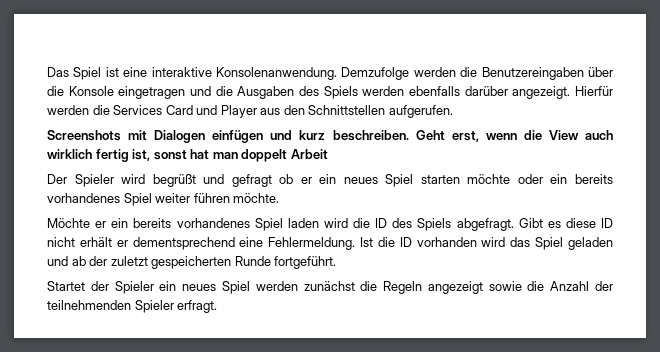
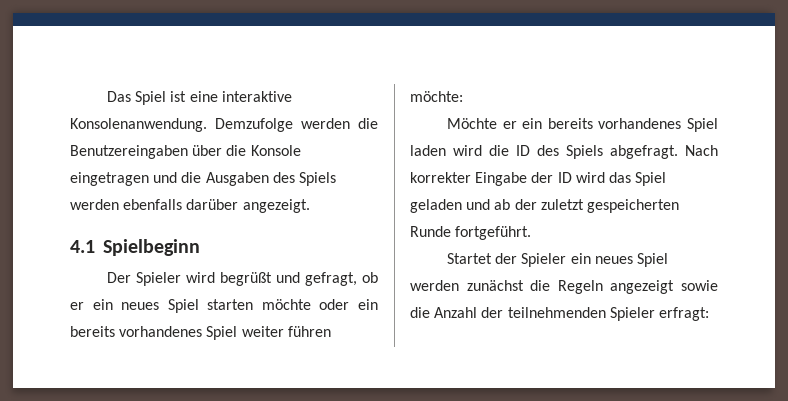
- Demzufolge werden die Benutzereingaben über die Konsole eingetragen und die Ausgaben des Spiels werden ebenfalls darüber angezeigt. Hierfür werden die Services Card und Player aus den Schnittstellen aufgerufen.
- Screenshots mit Dialogen einfügen und kurz beschreiben. Geht erst, wenn die View auch wirklich fertig ist, sonst hat man doppelt Arbeit
+ Demzufolge werden die Benutzereingaben über die Konsole eingetragen und die Ausgaben des Spiels werden ebenfalls darüber angezeigt.
+ 4.1 Spielbeginn
- Der Spieler wird begrüßt und gefragt ob er ein neues Spiel starten möchte oder ein bereits vorhandenes Spiel weiter führen möchte.
+ Der Spieler wird begrüßt und gefragt, ob er ein neues Spiel starten möchte oder ein bereits vorhandenes Spiel weiter führen möchte:
- Gibt es diese ID nicht erhält er dementsprechend eine Fehlermeldung. Ist die ID vorhanden wird das Spiel geladen und ab der zuletzt gespeicherten Runde fortgeführt.
+ Nach korrekter Eingabe der ID wird das Spiel geladen und ab der zuletzt gespeicherten Runde fortgeführt.
- Startet der Spieler ein neues Spiel werden zunächst die Regeln angezeigt sowie die Anzahl der teilnehmenden Spieler erfragt.
+ Startet der Spieler ein neues Spiel werden zunächst die Regeln angezeigt sowie die Anzahl der teilnehmenden Spieler erfragt:

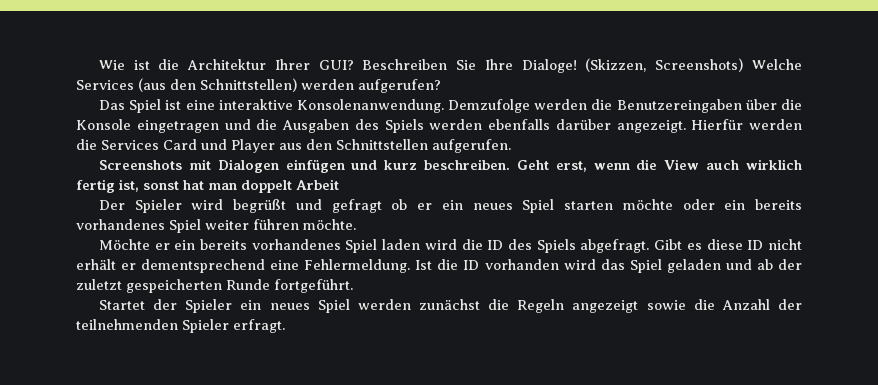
+ Wie ist die Architektur Ihrer GUI? Beschreiben Sie Ihre Dialoge! (Skizzen, Screenshots) Welche Services (aus den Schnittstellen) werden aufgerufen?
- Demzufolge werden die Benutzereingaben über die Konsole eingetragen und die Ausgaben des Spiels werden ebenfalls darüber angezeigt.
- 4.1 Spielbeginn
+ Demzufolge werden die Benutzereingaben über die Konsole eingetragen und die Ausgaben des Spiels werden ebenfalls darüber angezeigt. Hierfür werden die Services Card und Player aus den Schnittstellen aufgerufen.
+ Screenshots mit Dialogen einfügen und kurz beschreiben. Geht erst, wenn die View auch wirklich fertig ist, sonst hat man doppelt Arbeit
- Der Spieler wird begrüßt und gefragt, ob er ein neues Spiel starten möchte oder ein bereits vorhandenes Spiel weiter führen möchte:
+ Der Spieler wird begrüßt und gefragt ob er ein neues Spiel starten möchte oder ein bereits vorhandenes Spiel weiter führen möchte.
- Nach korrekter Eingabe der ID wird das Spiel geladen und ab der zuletzt gespeicherten Runde fortgeführt.
+ Gibt es diese ID nicht erhält er dementsprechend eine Fehlermeldung. Ist die ID vorhanden wird das Spiel geladen und ab der zuletzt gespeicherten Runde fortgeführt.
- Startet der Spieler ein neues Spiel werden zunächst die Regeln angezeigt sowie die Anzahl der teilnehmenden Spieler erfragt:
+ Startet der Spieler ein neues Spiel werden zunächst die Regeln angezeigt sowie die Anzahl der teilnehmenden Spieler erfragt.

